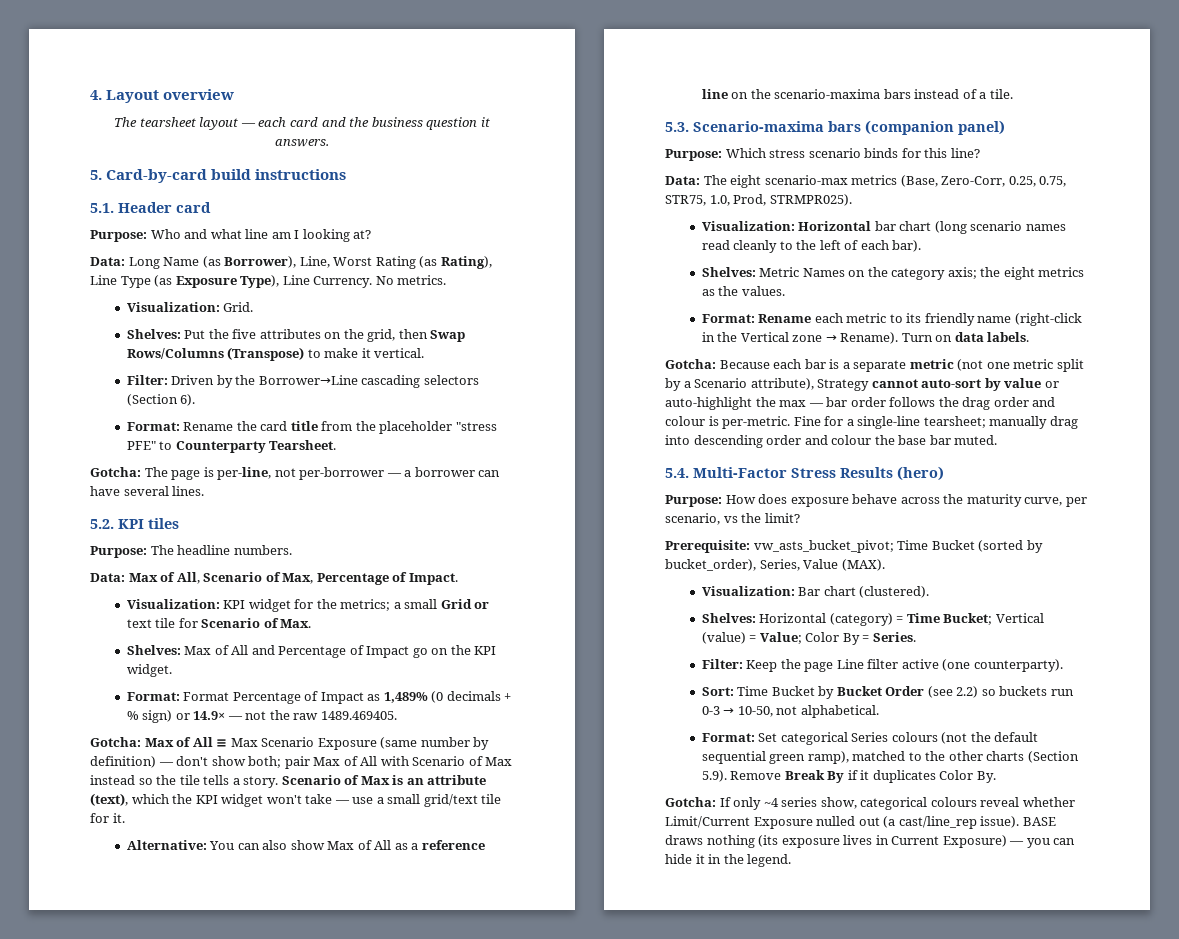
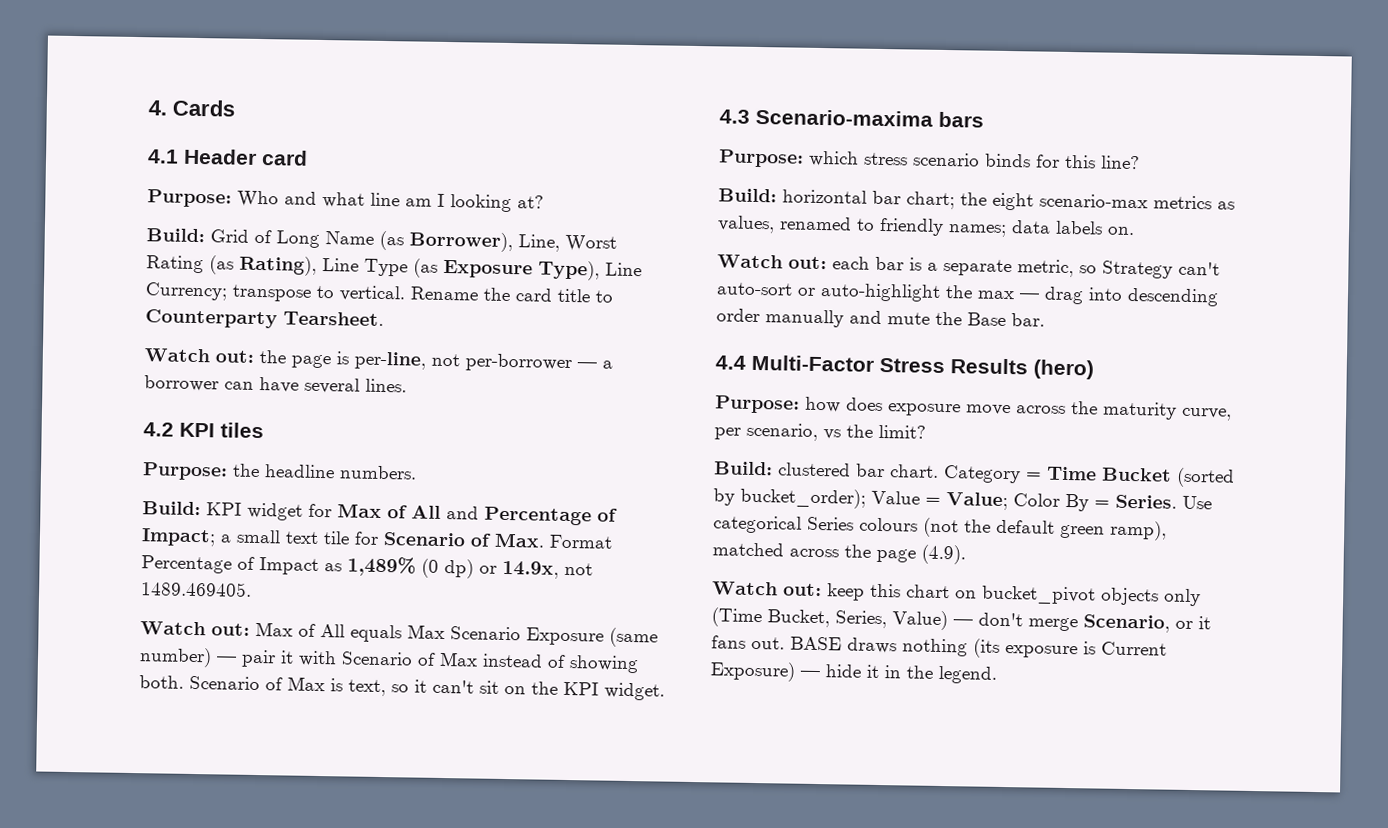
- 4. Layout overview
- The tearsheet layout — each card and the business question it answers.
- 5. Card-by-card build instructions
- 5.1. Header card
+ 4. Cards
+ 4.1 Header card
- Data: Long Name (as Borrower), Line, Worst Rating (as Rating), Line Type (as Exposure Type), Line Currency. No metrics.
- Visualization: Grid.
- Shelves: Put the five attributes on the grid, then Swap Rows/Columns (Transpose) to make it vertical.
- Filter: Driven by the Borrower→Line cascading selectors (Section 6).
- Format: Rename the card title from the placeholder "stress PFE" to Counterparty Tearsheet.
+ Build: Grid of Long Name (as Borrower), Line, Worst Rating (as Rating), Line Type (as Exposure Type), Line Currency; transpose to vertical. Rename the card title to Counterparty Tearsheet.
- Gotcha: The page is per-line, not per-borrower — a borrower can have several lines.
+ Watch out: the page is per-line, not per-borrower — a borrower can have several lines.
- 5.2. KPI tiles
+ 4.2 KPI tiles
- Purpose: The headline numbers.
+ Purpose: the headline numbers.
- Data: Max of All, Scenario of Max, Percentage of Impact.
- Visualization: KPI widget for the metrics; a small Grid or text tile for Scenario of Max.
- Shelves: Max of All and Percentage of Impact go on the KPI widget.
- Format: Format Percentage of Impact as 1,489% (0 decimals + % sign) or 14.9× — not the raw 1489.469405.
+ Build: KPI widget for Max of All and Percentage of Impact; a small text tile for Scenario of Max. Format Percentage of Impact as 1,489% (0 dp) or 14.9x, not 1489.469405.
- Gotcha: Max of All ≡ Max Scenario Exposure (same number by definition) — don't show both; pair Max of All with Scenario of Max instead so the tile tells a story. Scenario of Max is an attribute (text), which the KPI widget won't take — use a small grid/text tile for it.
- Alternative: You can also show Max of All as a reference line on the scenario-maxima bars instead of a tile.
- 5.3. Scenario-maxima bars (companion panel)
- Purpose: Which stress scenario binds for this line?
+ Watch out: Max of All equals Max Scenario Exposure (same number) — pair it with Scenario of Max instead of showing both. Scenario of Max is text, so it can't sit on the KPI widget.
+ 4.3 Scenario-maxima bars
+ Purpose: which stress scenario binds for this line?
- Data: The eight scenario-max metrics (Base, Zero-Corr, 0.25, 0.75, STR75, 1.0, Prod, STRMPR025).
- Visualization: Horizontal bar chart (long scenario names read cleanly to the left of each bar).
- Shelves: Metric Names on the category axis; the eight metrics as the values.
- Format: Rename each metric to its friendly name (right-click in the Vertical zone → Rename). Turn on data labels.
- Gotcha: Because each bar is a separate metric (not one metric split by a Scenario attribute), Strategy cannot auto-sort by value or auto-highlight the max — bar order follows the drag order and colour is per-metric. Fine for a single-line tearsheet; manually drag into descending order and colour the base bar muted.
- 5.4. Multi-Factor Stress Results (hero)
+ Build: horizontal bar chart; the eight scenario-max metrics as values, renamed to friendly names; data labels on.
+ Watch out: each bar is a separate metric, so Strategy can't auto-sort or auto-highlight the max — drag into descending order manually and mute the Base bar.
+ 4.4 Multi-Factor Stress Results (hero)
- Purpose: How does exposure behave across the maturity curve, per scenario, vs the limit?
+ Purpose: how does exposure move across the maturity curve, per scenario, vs the limit?
- Prerequisite: vw_asts_bucket_pivot; Time Bucket (sorted by bucket_order), Series, Value (MAX).
- Visualization: Bar chart (clustered).
- Shelves: Horizontal (category) = Time Bucket; Vertical (value) = Value; Color By = Series.
- Filter: Keep the page Line filter active (one counterparty).
- Sort: Time Bucket by Bucket Order (see 2.2) so buckets run 0-3 → 10-50, not alphabetical.
- Format: Set categorical Series colours (not the default sequential green ramp), matched to the other charts (Section 5.9). Remove Break By if it duplicates Color By.
- Gotcha: If only ~4 series show, categorical colours reveal whether Limit/Current Exposure nulled out (a cast/line_rep issue).
+ Build: clustered bar chart. Category = Time Bucket (sorted by bucket_order); Value = Value; Color By = Series. Use categorical Series colours (not the default green ramp), matched across the page (4.9).
+ Watch out: keep this chart on bucket_pivot objects only (Time Bucket, Series, Value) — don't merge Scenario, or it fans out.
- BASE draws nothing (its exposure lives in Current Exposure) — you can hide it in the legend.
+ BASE draws nothing (its exposure is Current Exposure) — hide it in the legend.

